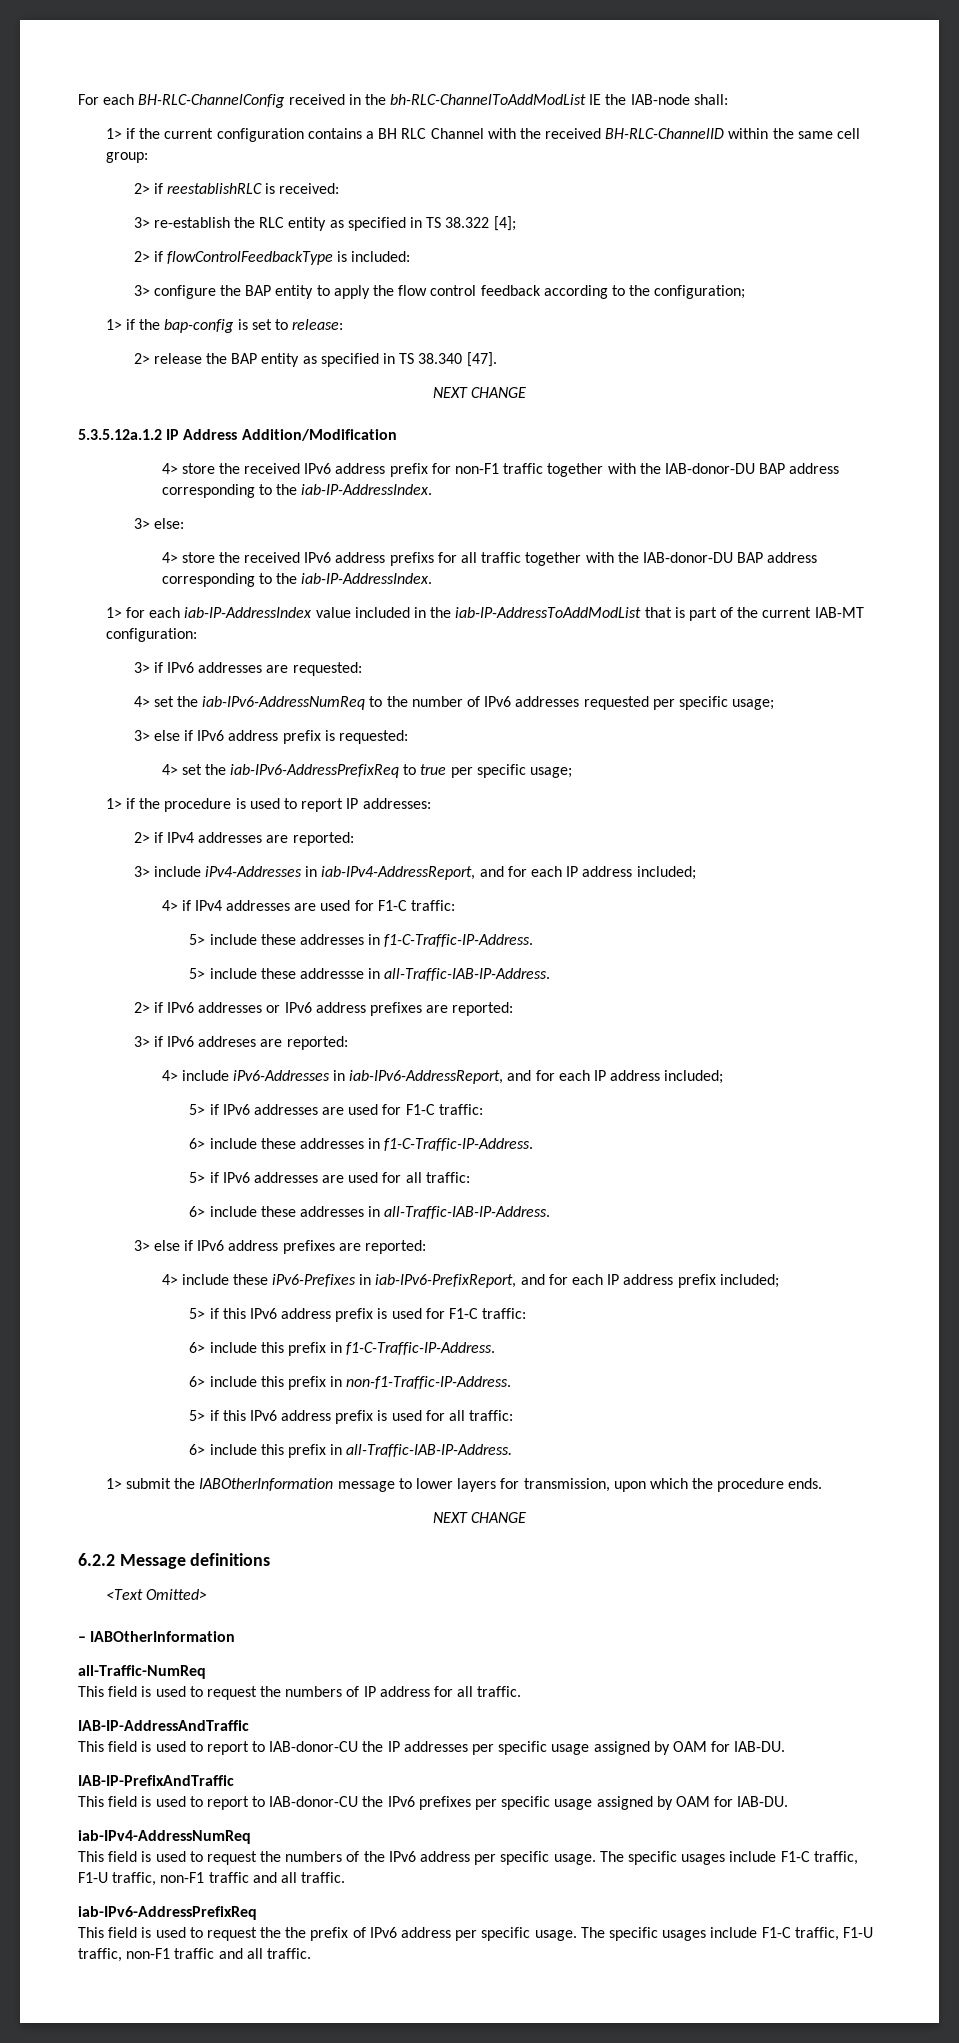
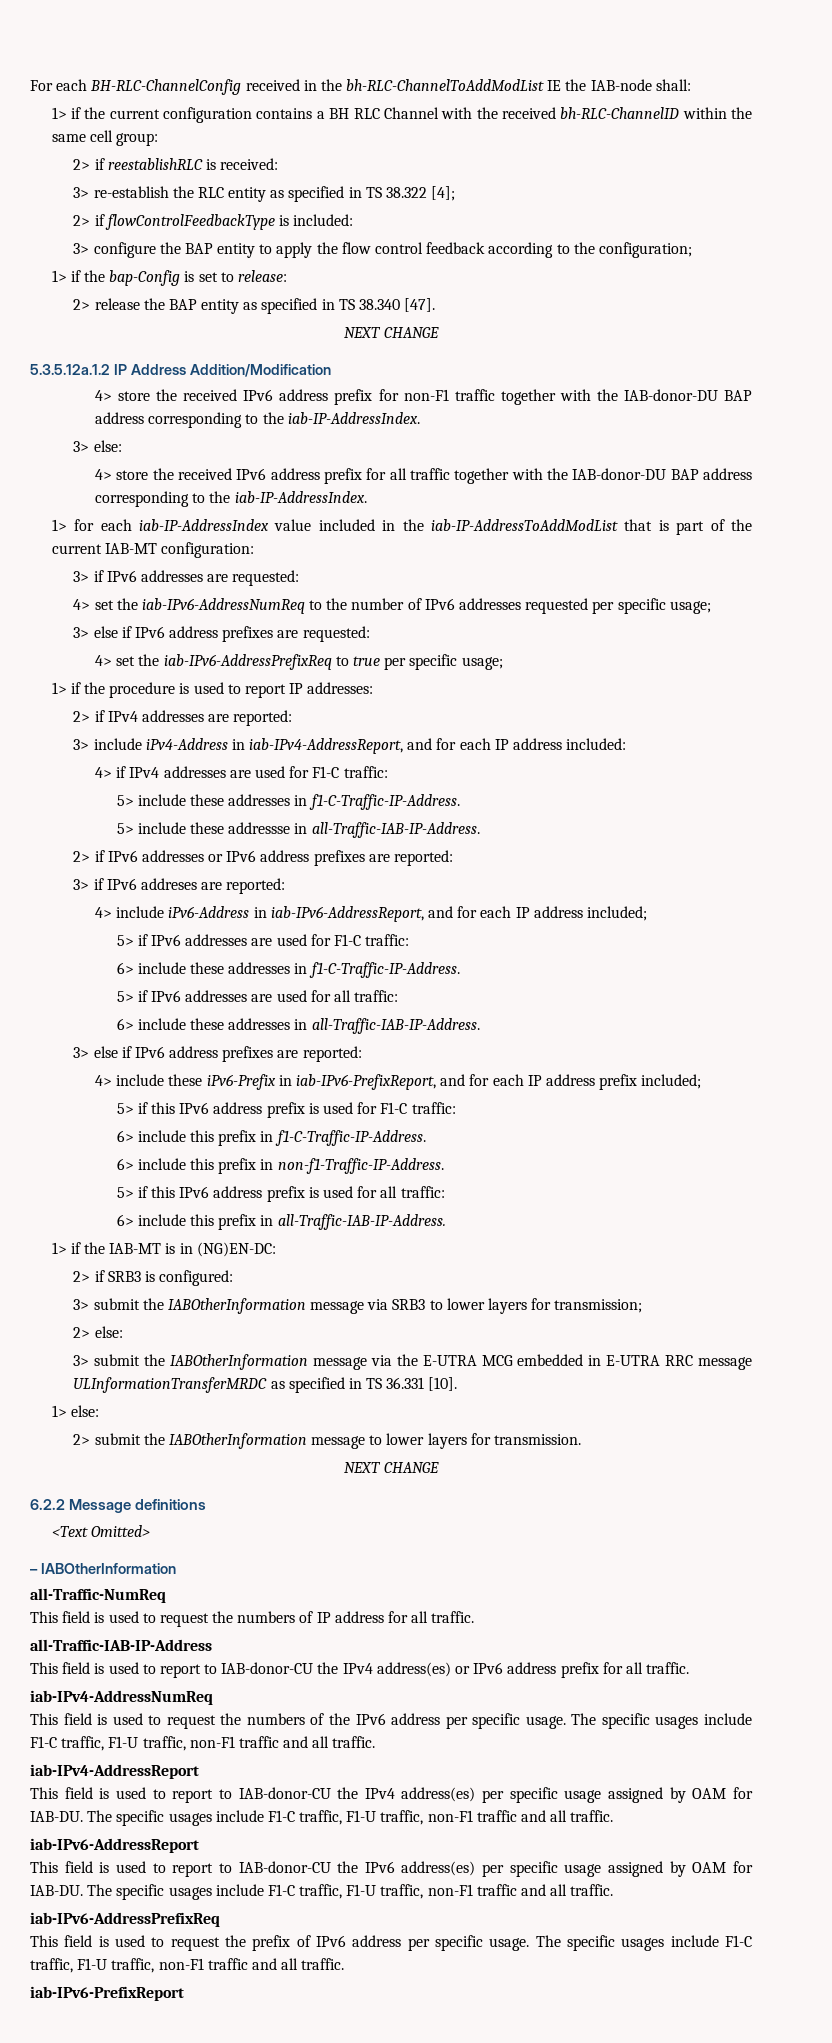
- 1> if the current configuration contains a BH RLC Channel with the received BH-RLC-ChannelID within the same cell group:
+ 1> if the current configuration contains a BH RLC Channel with the received bh-RLC-ChannelID within the same cell group:
- 1> if the bap-config is set to release:
+ 1> if the bap-Config is set to release:
- 4> store the received IPv6 address prefixs for all traffic together with the IAB-donor-DU BAP address corresponding to the iab-IP-AddressIndex.
+ 4> store the received IPv6 address prefix for all traffic together with the IAB-donor-DU BAP address corresponding to the iab-IP-AddressIndex.
- 3> else if IPv6 address prefix is requested:
+ 3> else if IPv6 address prefixes are requested:
- 3> include iPv4-Addresses in iab-IPv4-AddressReport, and for each IP address included;
+ 3> include iPv4-Address in iab-IPv4-AddressReport, and for each IP address included:
- 4> include iPv6-Addresses in iab-IPv6-AddressReport, and for each IP address included;
+ 4> include iPv6-Address in iab-IPv6-AddressReport, and for each IP address included;
- 4> include these iPv6-Prefixes in iab-IPv6-PrefixReport, and for each IP address prefix included;
+ 4> include these iPv6-Prefix in iab-IPv6-PrefixReport, and for each IP address prefix included;
- 1> submit the IABOtherInformation message to lower layers for transmission, upon which the procedure ends.
+ 1> if the IAB-MT is in (NG)EN-DC:
+ 2> if SRB3 is configured:
+ 3> submit the IABOtherInformation message via SRB3 to lower layers for transmission;
+ 2> else:
+ 3> submit the IABOtherInformation message via the E-UTRA MCG embedded in E-UTRA RRC message ULInformationTransferMRDC as specified in TS 36.331 [10].
+ 1> else:
+ 2> submit the IABOtherInformation message to lower layers for transmission.
- IAB-IP-AddressAndTraffic
- This field is used to report to IAB-donor-CU the IP addresses per specific usage assigned by OAM for IAB-DU.
- IAB-IP-PrefixAndTraffic
- This field is used to report to IAB-donor-CU the IPv6 prefixes per specific usage assigned by OAM for IAB-DU.
+ all-Traffic-IAB-IP-Address
+ This field is used to report to IAB-donor-CU the IPv4 address(es) or IPv6 address prefix for all traffic.
+ iab-IPv4-AddressReport
+ This field is used to report to IAB-donor-CU the IPv4 address(es) per specific usage assigned by OAM for IAB-DU. The specific usages include F1-C traffic, F1-U traffic, non-F1 traffic and all traffic.
+ iab-IPv6-AddressReport
+ This field is used to report to IAB-donor-CU the IPv6 address(es) per specific usage assigned by OAM for IAB-DU. The specific usages include F1-C traffic, F1-U traffic, non-F1 traffic and all traffic.
- This field is used to request the the prefix of IPv6 address per specific usage.
+ This field is used to request the prefix of IPv6 address per specific usage.
+ iab-IPv6-PrefixReport

